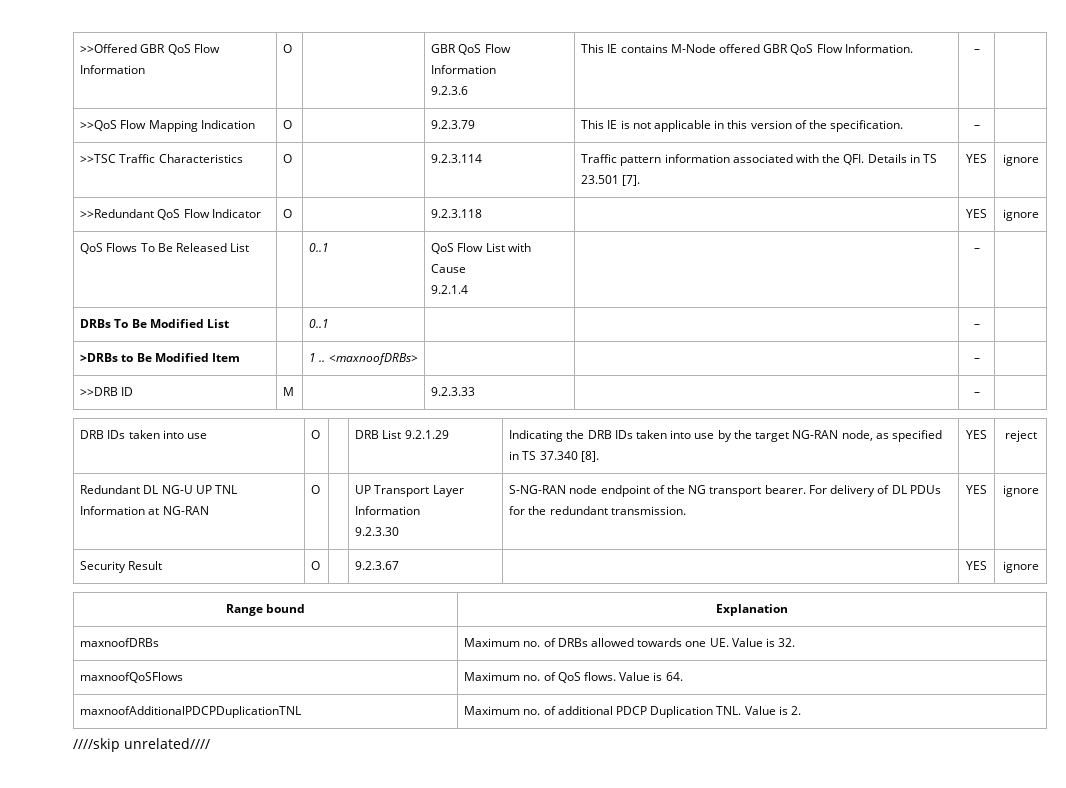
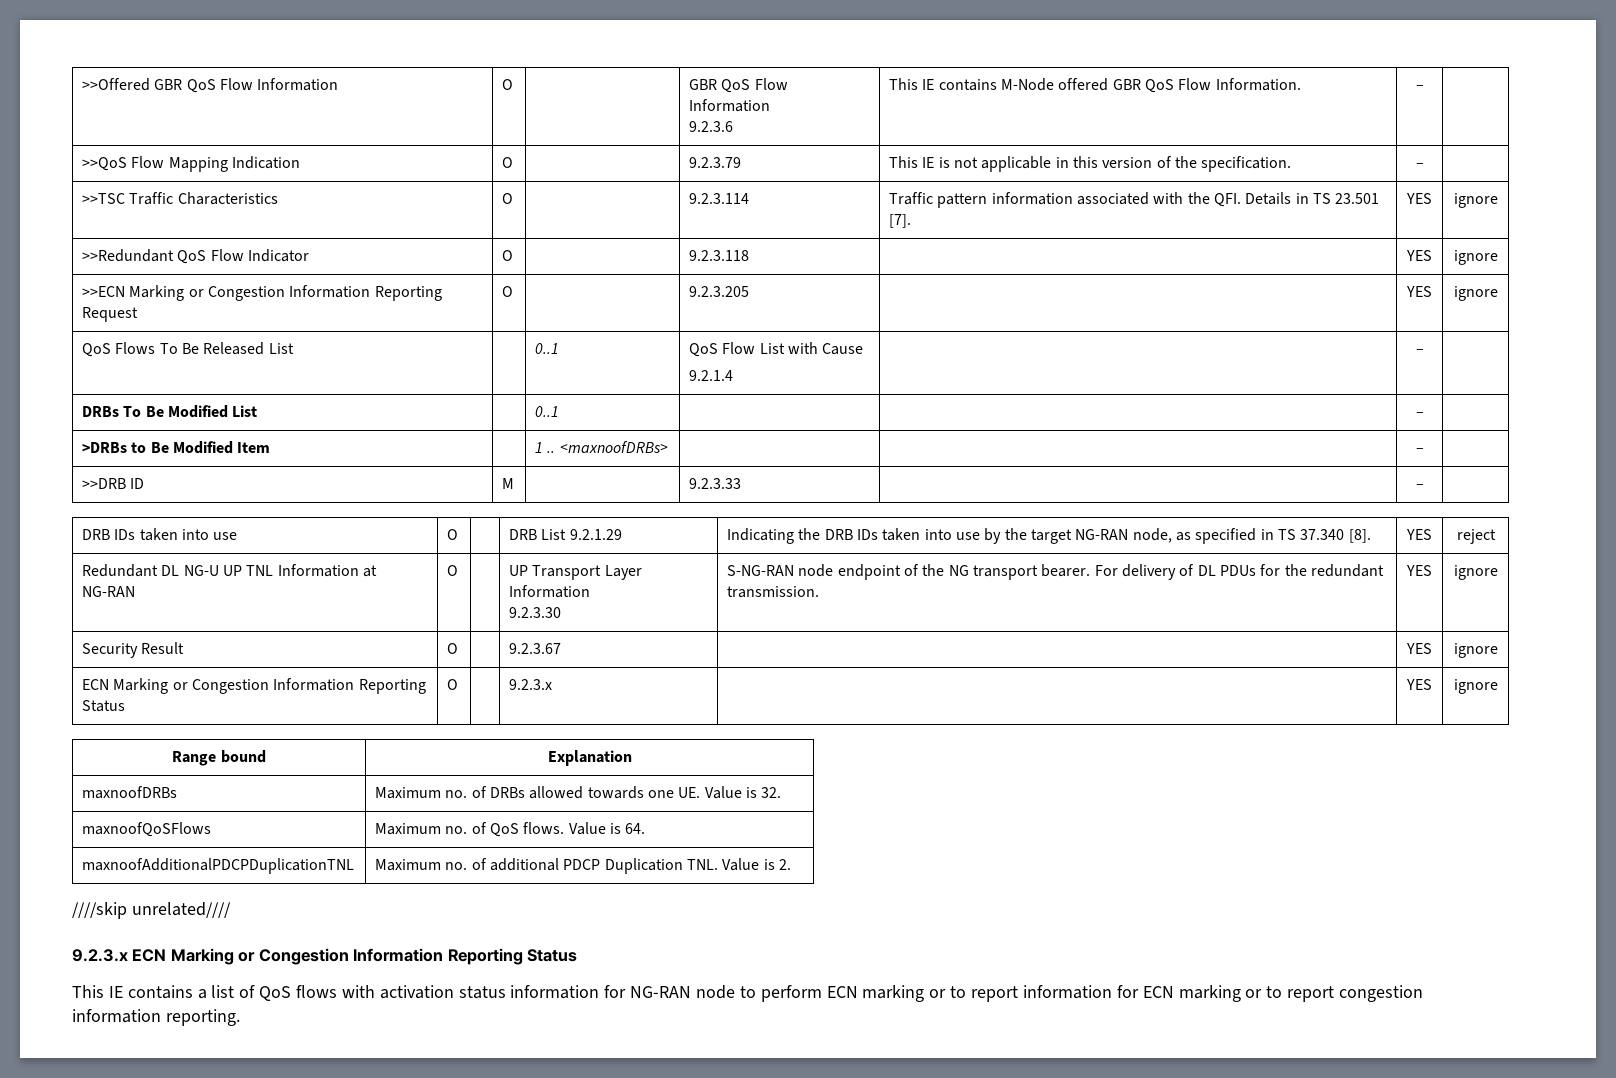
+ >>ECN Marking or Congestion Information Reporting Request | O | | 9.2.3.205 | | YES | ignore
+ ECN Marking or Congestion Information Reporting Status | O | | 9.2.3.x | | YES | ignore
+ 9.2.3.x ECN Marking or Congestion Information Reporting Status
+ This IE contains a list of QoS flows with activation status information for NG-RAN node to perform ECN marking or to report information for ECN marking or to report congestion information reporting.

